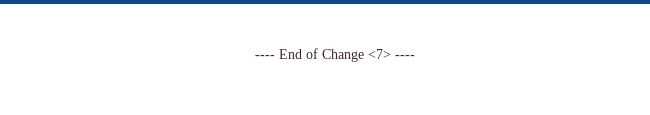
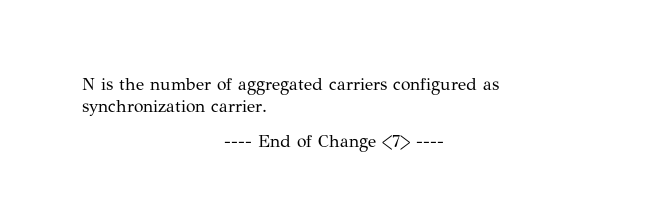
+ N is the number of aggregated carriers configured as synchronization carrier.

